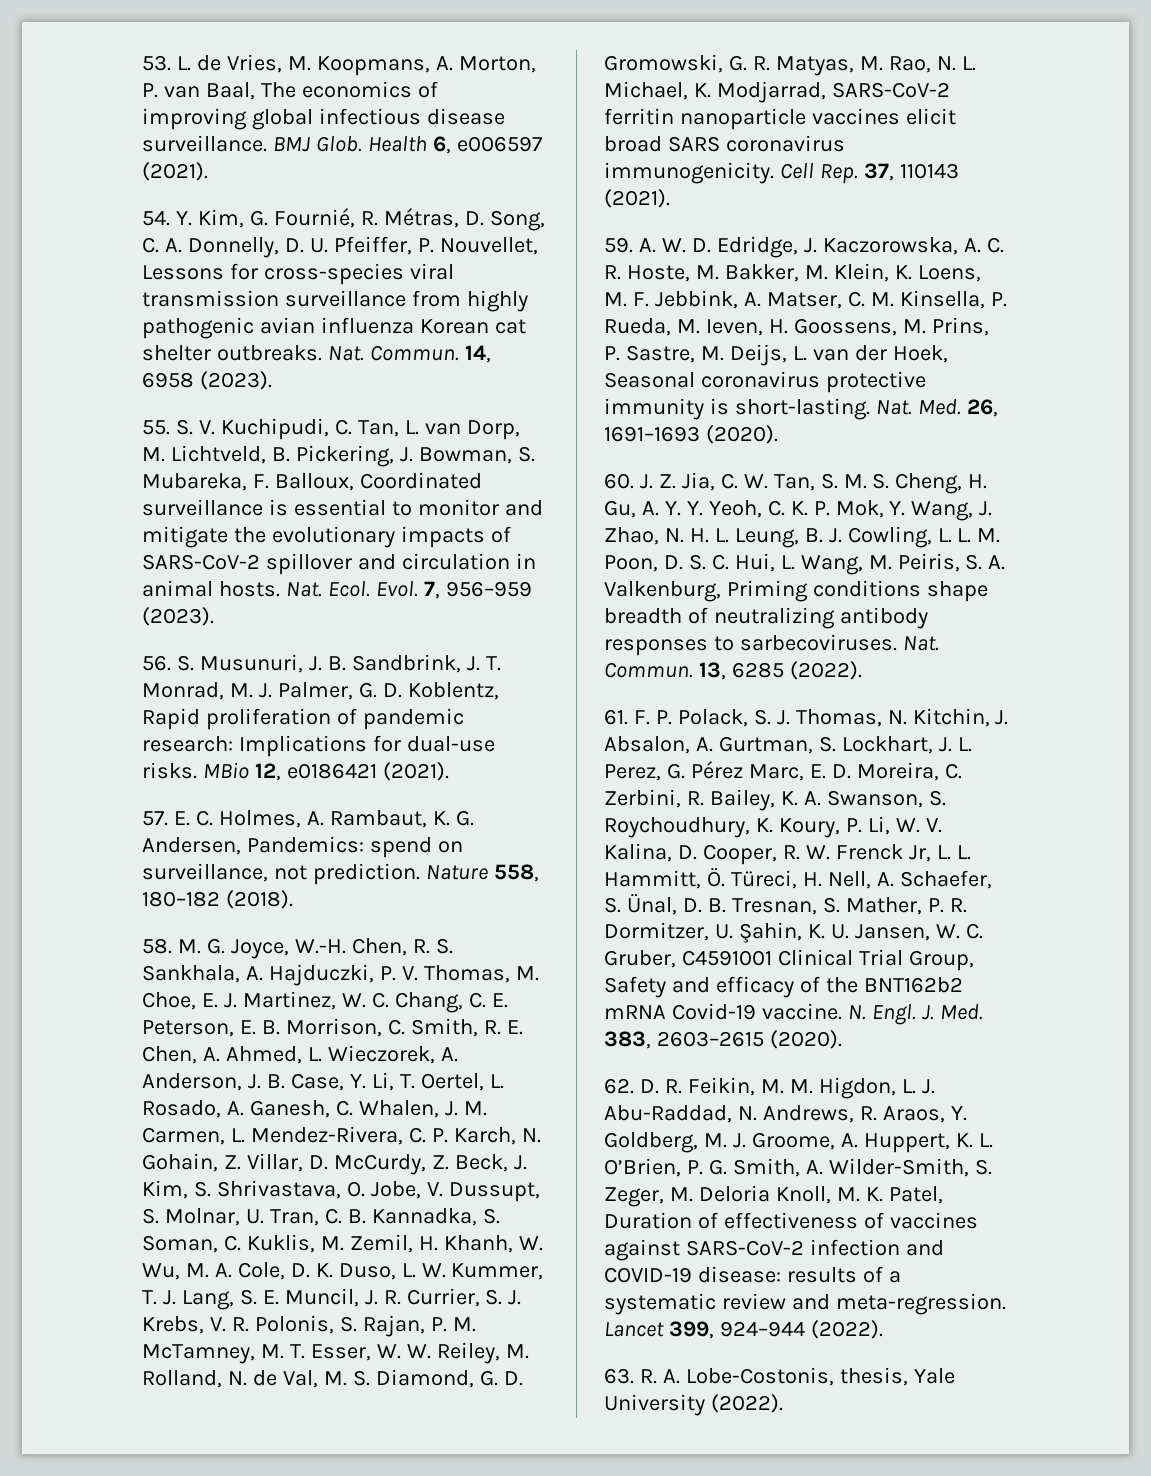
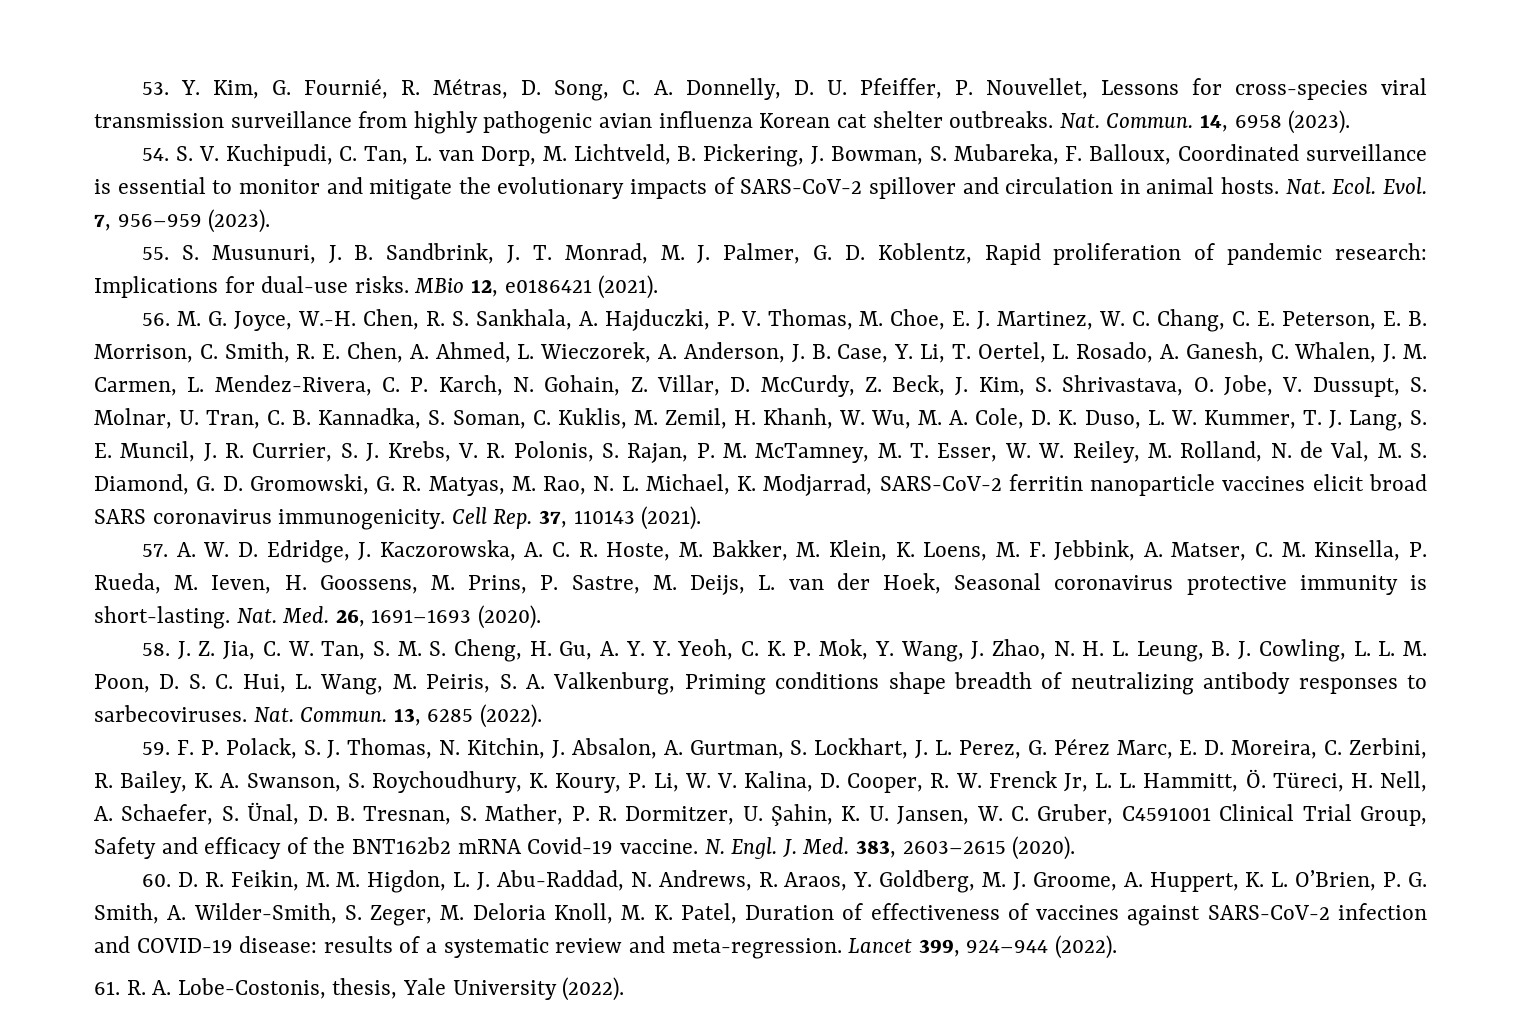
- 53. L. de Vries, M. Koopmans, A. Morton, P. van Baal, The economics of improving global infectious disease surveillance. BMJ Glob. Health 6, e006597 (2021).
- 54. Y. Kim, G. Fournié, R. Métras, D. Song, C. A. Donnelly, D. U. Pfeiffer, P. Nouvellet, Lessons for cross-species viral transmission surveillance from highly pathogenic avian influenza Korean cat shelter outbreaks.
+ 53. Y. Kim, G. Fournié, R. Métras, D. Song, C. A. Donnelly, D. U. Pfeiffer, P. Nouvellet, Lessons for cross-species viral transmission surveillance from highly pathogenic avian influenza Korean cat shelter outbreaks.
- 55. S. V. Kuchipudi, C. Tan, L. van Dorp, M. Lichtveld, B. Pickering, J. Bowman, S. Mubareka, F. Balloux, Coordinated surveillance is essential to monitor and mitigate the evolutionary impacts of SARS-CoV-2 spillover and circulation in animal hosts.
+ 54. S. V. Kuchipudi, C. Tan, L. van Dorp, M. Lichtveld, B. Pickering, J. Bowman, S. Mubareka, F. Balloux, Coordinated surveillance is essential to monitor and mitigate the evolutionary impacts of SARS-CoV-2 spillover and circulation in animal hosts.
- 56. S. Musunuri, J. B. Sandbrink, J. T. Monrad, M. J. Palmer, G. D. Koblentz, Rapid proliferation of pandemic research: Implications for dual-use risks.
+ 55. S. Musunuri, J. B. Sandbrink, J. T. Monrad, M. J. Palmer, G. D. Koblentz, Rapid proliferation of pandemic research: Implications for dual-use risks.
- 57. E. C. Holmes, A. Rambaut, K. G. Andersen, Pandemics: spend on surveillance, not prediction. Nature 558, 180–182 (2018).
- 58. M. G. Joyce, W.-H. Chen, R. S. Sankhala, A. Hajduczki, P. V. Thomas, M. Choe, E. J. Martinez, W. C. Chang, C. E. Peterson, E. B. Morrison, C. Smith, R. E. Chen, A. Ahmed, L. Wieczorek, A. Anderson, J. B. Case, Y. Li, T. Oertel, L. Rosado, A. Ganesh, C. Whalen, J. M. Carmen, L. Mendez-Rivera, C. P. Karch, N. Gohain, Z. Villar, D. McCurdy, Z. Beck, J. Kim, S. Shrivastava, O. Jobe, V. Dussupt, S. Molnar, U. Tran, C. B. Kannadka, S. Soman, C. Kuklis, M. Zemil, H. Khanh, W. Wu, M. A. Cole, D. K. Duso, L. W. Kummer, T. J. Lang, S. E. Muncil, J. R. Currier, S. J. Krebs, V. R. Polonis, S. Rajan, P. M. McTamney, M. T. Esser, W. W. Reiley, M. Rolland, N. de Val, M. S. Diamond, G. D. Gromowski, G. R. Matyas, M. Rao, N. L. Michael, K. Modjarrad, SARS-CoV-2 ferritin nanoparticle vaccines elicit broad SARS coronavirus immunogenicity.
+ 56. M. G. Joyce, W.-H. Chen, R. S. Sankhala, A. Hajduczki, P. V. Thomas, M. Choe, E. J. Martinez, W. C. Chang, C. E. Peterson, E. B. Morrison, C. Smith, R. E. Chen, A. Ahmed, L. Wieczorek, A. Anderson, J. B. Case, Y. Li, T. Oertel, L. Rosado, A. Ganesh, C. Whalen, J. M. Carmen, L. Mendez-Rivera, C. P. Karch, N. Gohain, Z. Villar, D. McCurdy, Z. Beck, J. Kim, S. Shrivastava, O. Jobe, V. Dussupt, S. Molnar, U. Tran, C. B. Kannadka, S. Soman, C. Kuklis, M. Zemil, H. Khanh, W. Wu, M. A. Cole, D. K. Duso, L. W. Kummer, T. J. Lang, S. E. Muncil, J. R. Currier, S. J. Krebs, V. R. Polonis, S. Rajan, P. M. McTamney, M. T. Esser, W. W. Reiley, M. Rolland, N. de Val, M. S. Diamond, G. D. Gromowski, G. R. Matyas, M. Rao, N. L. Michael, K. Modjarrad, SARS-CoV-2 ferritin nanoparticle vaccines elicit broad SARS coronavirus immunogenicity.
- 59. A. W. D. Edridge, J. Kaczorowska, A. C. R. Hoste, M. Bakker, M. Klein, K. Loens, M. F. Jebbink, A. Matser, C. M. Kinsella, P. Rueda, M. Ieven, H. Goossens, M. Prins, P. Sastre, M. Deijs, L. van der Hoek, Seasonal coronavirus protective immunity is short-lasting.
+ 57. A. W. D. Edridge, J. Kaczorowska, A. C. R. Hoste, M. Bakker, M. Klein, K. Loens, M. F. Jebbink, A. Matser, C. M. Kinsella, P. Rueda, M. Ieven, H. Goossens, M. Prins, P. Sastre, M. Deijs, L. van der Hoek, Seasonal coronavirus protective immunity is short-lasting.
- 60. J. Z. Jia, C. W. Tan, S. M. S. Cheng, H. Gu, A. Y. Y. Yeoh, C. K. P. Mok, Y. Wang, J. Zhao, N. H. L. Leung, B. J. Cowling, L. L. M. Poon, D. S. C. Hui, L. Wang, M. Peiris, S. A. Valkenburg, Priming conditions shape breadth of neutralizing antibody responses to sarbecoviruses.
+ 58. J. Z. Jia, C. W. Tan, S. M. S. Cheng, H. Gu, A. Y. Y. Yeoh, C. K. P. Mok, Y. Wang, J. Zhao, N. H. L. Leung, B. J. Cowling, L. L. M. Poon, D. S. C. Hui, L. Wang, M. Peiris, S. A. Valkenburg, Priming conditions shape breadth of neutralizing antibody responses to sarbecoviruses.
- 61. F. P. Polack, S. J. Thomas, N. Kitchin, J. Absalon, A. Gurtman, S. Lockhart, J. L. Perez, G. Pérez Marc, E. D. Moreira, C. Zerbini, R. Bailey, K. A. Swanson, S. Roychoudhury, K. Koury, P. Li, W. V. Kalina, D. Cooper, R. W. Frenck Jr, L. L. Hammitt, Ö. Türeci, H. Nell, A. Schaefer, S. Ünal, D. B. Tresnan, S. Mather, P. R. Dormitzer, U. Şahin, K. U. Jansen, W. C. Gruber, C4591001 Clinical Trial Group, Safety and efficacy of the BNT162b2 mRNA Covid-19 vaccine.
+ 59. F. P. Polack, S. J. Thomas, N. Kitchin, J. Absalon, A. Gurtman, S. Lockhart, J. L. Perez, G. Pérez Marc, E. D. Moreira, C. Zerbini, R. Bailey, K. A. Swanson, S. Roychoudhury, K. Koury, P. Li, W. V. Kalina, D. Cooper, R. W. Frenck Jr, L. L. Hammitt, Ö. Türeci, H. Nell, A. Schaefer, S. Ünal, D. B. Tresnan, S. Mather, P. R. Dormitzer, U. Şahin, K. U. Jansen, W. C. Gruber, C4591001 Clinical Trial Group, Safety and efficacy of the BNT162b2 mRNA Covid-19 vaccine.
- 62. D. R. Feikin, M. M. Higdon, L. J. Abu-Raddad, N. Andrews, R. Araos, Y. Goldberg, M. J. Groome, A. Huppert, K. L. O’Brien, P. G. Smith, A. Wilder-Smith, S. Zeger, M. Deloria Knoll, M. K. Patel, Duration of effectiveness of vaccines against SARS-CoV-2 infection and COVID-19 disease: results of a systematic review and meta-regression.
+ 60. D. R. Feikin, M. M. Higdon, L. J. Abu-Raddad, N. Andrews, R. Araos, Y. Goldberg, M. J. Groome, A. Huppert, K. L. O’Brien, P. G. Smith, A. Wilder-Smith, S. Zeger, M. Deloria Knoll, M. K. Patel, Duration of effectiveness of vaccines against SARS-CoV-2 infection and COVID-19 disease: results of a systematic review and meta-regression.
- 63. R. A. Lobe-Costonis, thesis, Yale University (2022).
+ 61. R. A. Lobe-Costonis, thesis, Yale University (2022).

